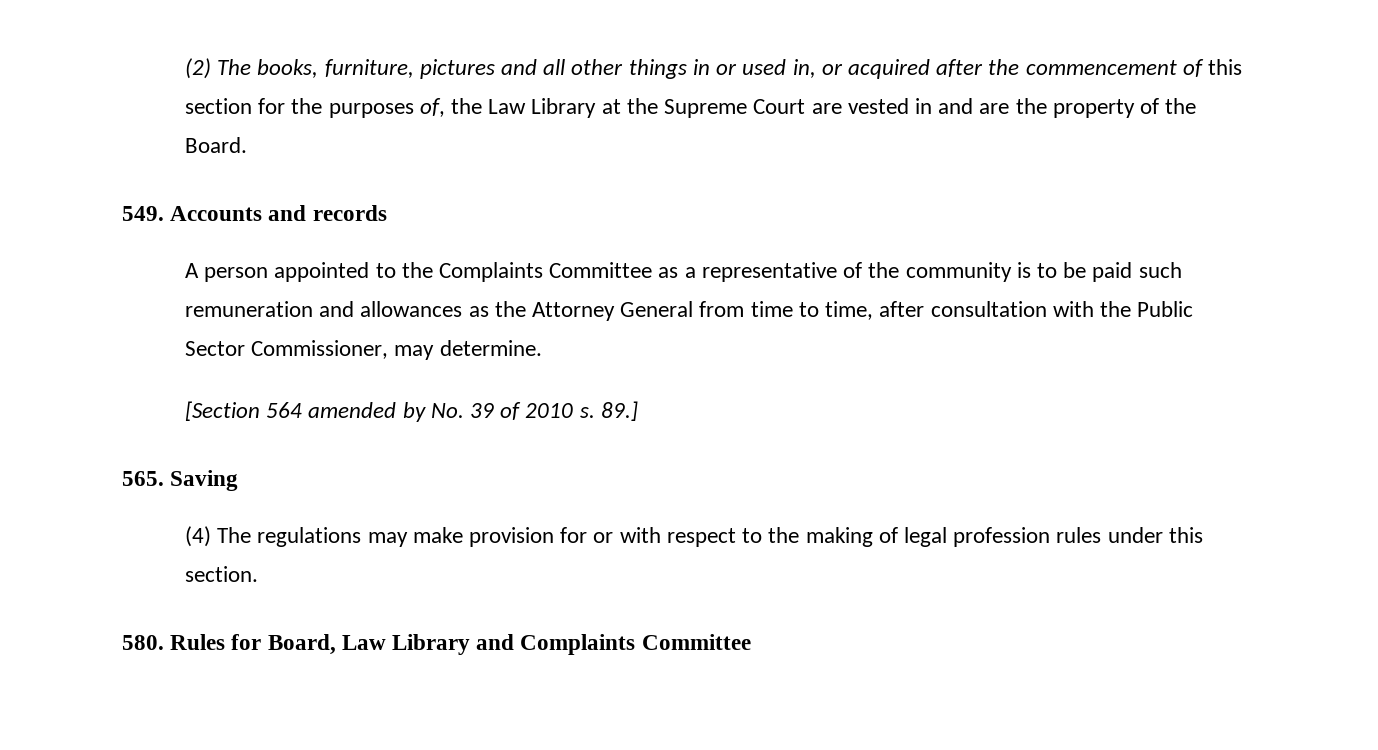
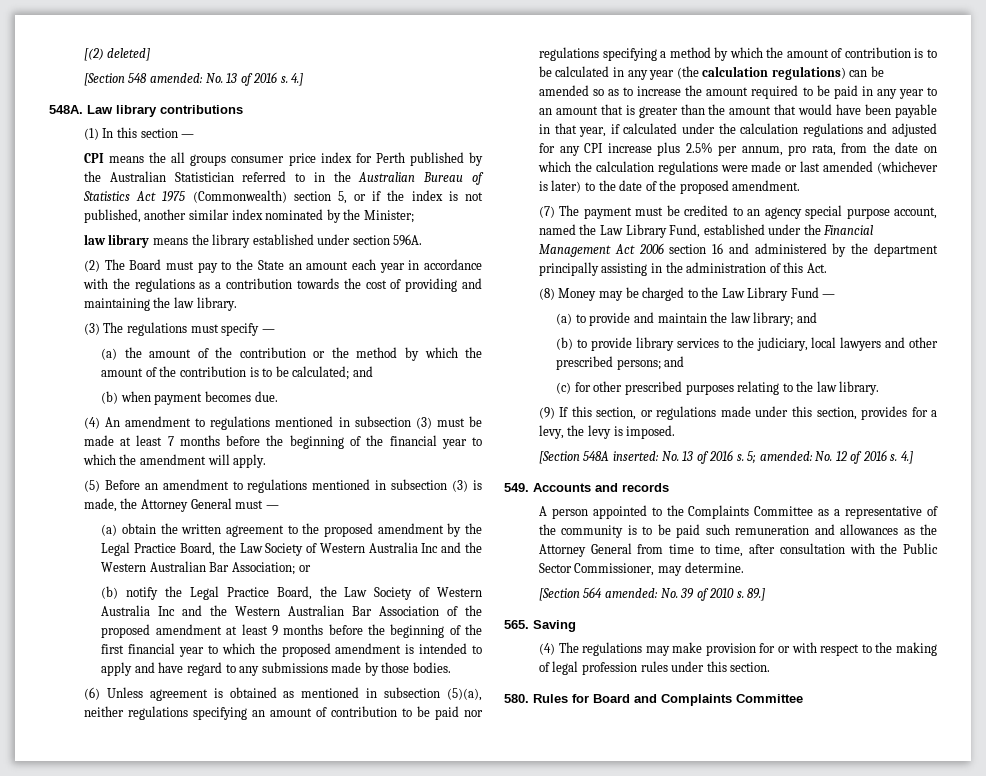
- (2) The books, furniture, pictures and all other things in or used in, or acquired after the commencement of this section for the purposes of, the Law Library at the Supreme Court are vested in and are the property of the Board.
+ [(2) deleted]
+ [Section 548 amended: No. 13 of 2016 s. 4.]
+ 548A. Law library contributions
+ (1) In this section —
+ CPI means the all groups consumer price index for Perth published by the Australian Statistician referred to in the Australian Bureau of Statistics Act 1975 (Commonwealth) section 5, or if the index is not published, another similar index nominated by the Minister;
+ law library means the library established under section 596A.
+ (2) The Board must pay to the State an amount each year in accordance with the regulations as a contribution towards the cost of providing and maintaining the law library.
+ (3) The regulations must specify —
+ (a) the amount of the contribution or the method by which the amount of the contribution is to be calculated; and
+ (b) when payment becomes due.
+ (4) An amendment to regulations mentioned in subsection (3) must be made at least 7 months before the beginning of the financial year to which the amendment will apply.
+ (5) Before an amendment to regulations mentioned in subsection (3) is made, the Attorney General must —
+ (a) obtain the written agreement to the proposed amendment by the Legal Practice Board, the Law Society of Western Australia Inc and the Western Australian Bar Association; or
+ (b) notify the Legal Practice Board, the Law Society of Western Australia Inc and the Western Australian Bar Association of the proposed amendment at least 9 months before the beginning of the first financial year to which the proposed amendment is intended to apply and have regard to any submissions made by those bodies.
+ (6) Unless agreement is obtained as mentioned in subsection (5)(a), neither regulations specifying an amount of contribution to be paid nor regulations specifying a method by which the amount of contribution is to be calculated in any year (the calculation regulations) can be amended so as to increase the amount required to be paid in any year to an amount that is greater than the amount that would have been payable in that year, if calculated under the calculation regulations and adjusted for any CPI increase plus 2.5% per annum, pro rata, from the date on which the calculation regulations were made or last amended (whichever is later) to the date of the proposed amendment.
+ (7) The payment must be credited to an agency special purpose account, named the Law Library Fund, established under the Financial Management Act 2006 section 16 and administered by the department principally assisting in the administration of this Act.
+ (8) Money may be charged to the Law Library Fund —
+ (a) to provide and maintain the law library; and
+ (b) to provide library services to the judiciary, local lawyers and other prescribed persons; and
+ (c) for other prescribed purposes relating to the law library.
+ (9) If this section, or regulations made under this section, provides for a levy, the levy is imposed.
+ [Section 548A inserted: No. 13 of 2016 s. 5; amended: No. 12 of 2016 s. 4.]
- [Section 564 amended by No. 39 of 2010 s.
+ [Section 564 amended: No. 39 of 2010 s.
- 580. Rules for Board, Law Library and Complaints Committee
+ 580. Rules for Board and Complaints Committee

